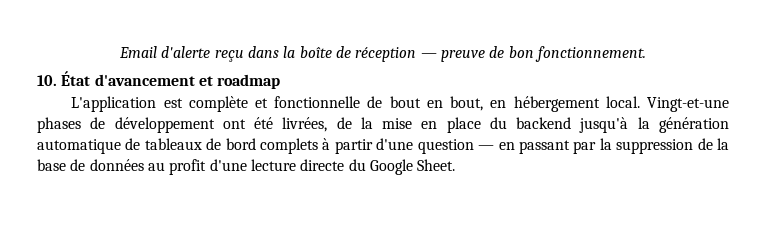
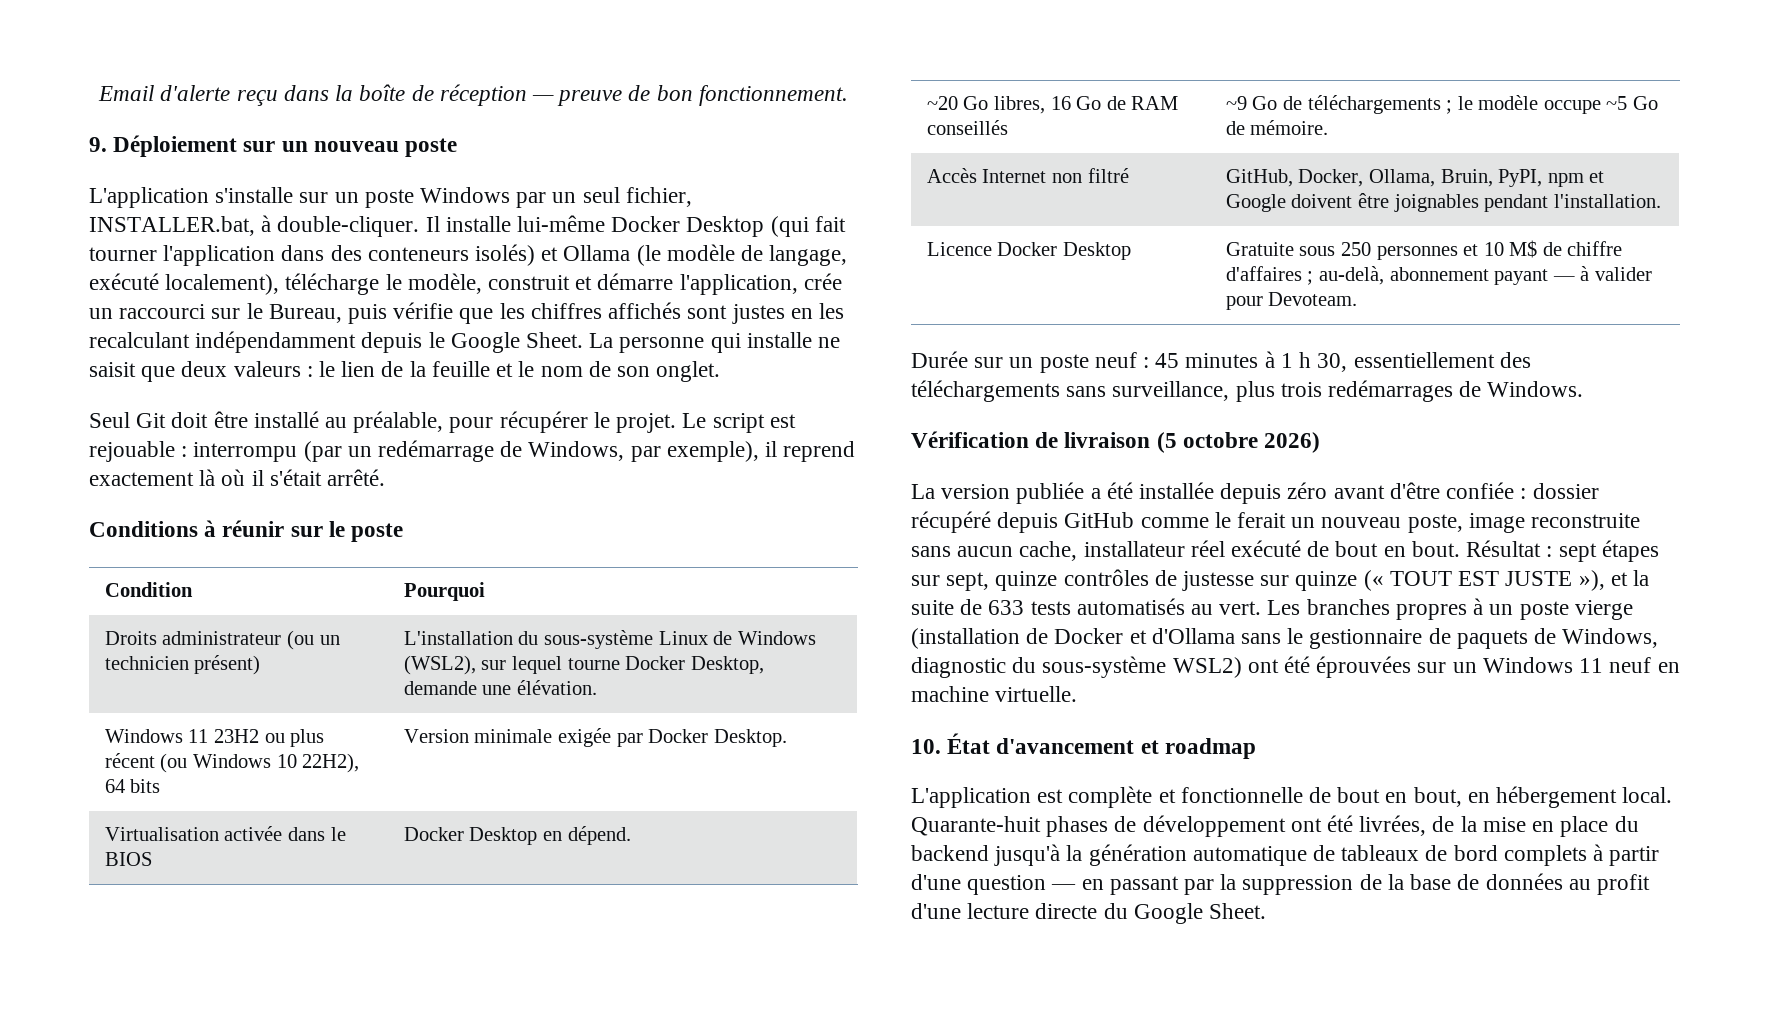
+ 9. Déploiement sur un nouveau poste
+ L'application s'installe sur un poste Windows par un seul fichier, INSTALLER.bat, à double-cliquer. Il installe lui-même Docker Desktop (qui fait tourner l'application dans des conteneurs isolés) et Ollama (le modèle de langage, exécuté localement), télécharge le modèle, construit et démarre l'application, crée un raccourci sur le Bureau, puis vérifie que les chiffres affichés sont justes en les recalculant indépendamment depuis le Google Sheet. La personne qui installe ne saisit que deux valeurs : le lien de la feuille et le nom de son onglet.
+ Seul Git doit être installé au préalable, pour récupérer le projet. Le script est rejouable : interrompu (par un redémarrage de Windows, par exemple), il reprend exactement là où il s'était arrêté.
+ Conditions à réunir sur le poste
+ Condition | Pourquoi
+ Droits administrateur (ou un technicien présent) | L'installation du sous-système Linux de Windows (WSL2), sur lequel tourne Docker Desktop, demande une élévation.
+ Windows 11 23H2 ou plus récent (ou Windows 10 22H2), 64 bits | Version minimale exigée par Docker Desktop.
+ Virtualisation activée dans le BIOS | Docker Desktop en dépend.
+ ~20 Go libres, 16 Go de RAM conseillés | ~9 Go de téléchargements ; le modèle occupe ~5 Go de mémoire.
+ Accès Internet non filtré | GitHub, Docker, Ollama, Bruin, PyPI, npm et Google doivent être joignables pendant l'installation.
+ Licence Docker Desktop | Gratuite sous 250 personnes et 10 M$ de chiffre d'affaires ; au-delà, abonnement payant — à valider pour Devoteam.
+ Durée sur un poste neuf : 45 minutes à 1 h 30, essentiellement des téléchargements sans surveillance, plus trois redémarrages de Windows.
+ Vérification de livraison (5 octobre 2026)
+ La version publiée a été installée depuis zéro avant d'être confiée : dossier récupéré depuis GitHub comme le ferait un nouveau poste, image reconstruite sans aucun cache, installateur réel exécuté de bout en bout. Résultat : sept étapes sur sept, quinze contrôles de justesse sur quinze (« TOUT EST JUSTE »), et la suite de 633 tests automatisés au vert. Les branches propres à un poste vierge (installation de Docker et d'Ollama sans le gestionnaire de paquets de Windows, diagnostic du sous-système WSL2) ont été éprouvées sur un Windows 11 neuf en machine virtuelle.
- Vingt-et-une phases de développement ont été livrées, de la mise en place du backend jusqu'à la génération automatique de tableaux de bord complets à partir d'une question — en passant par la suppression de la base de données au profit d'une lecture directe du Google Sheet.
+ Quarante-huit phases de développement ont été livrées, de la mise en place du backend jusqu'à la génération automatique de tableaux de bord complets à partir d'une question — en passant par la suppression de la base de données au profit d'une lecture directe du Google Sheet.

